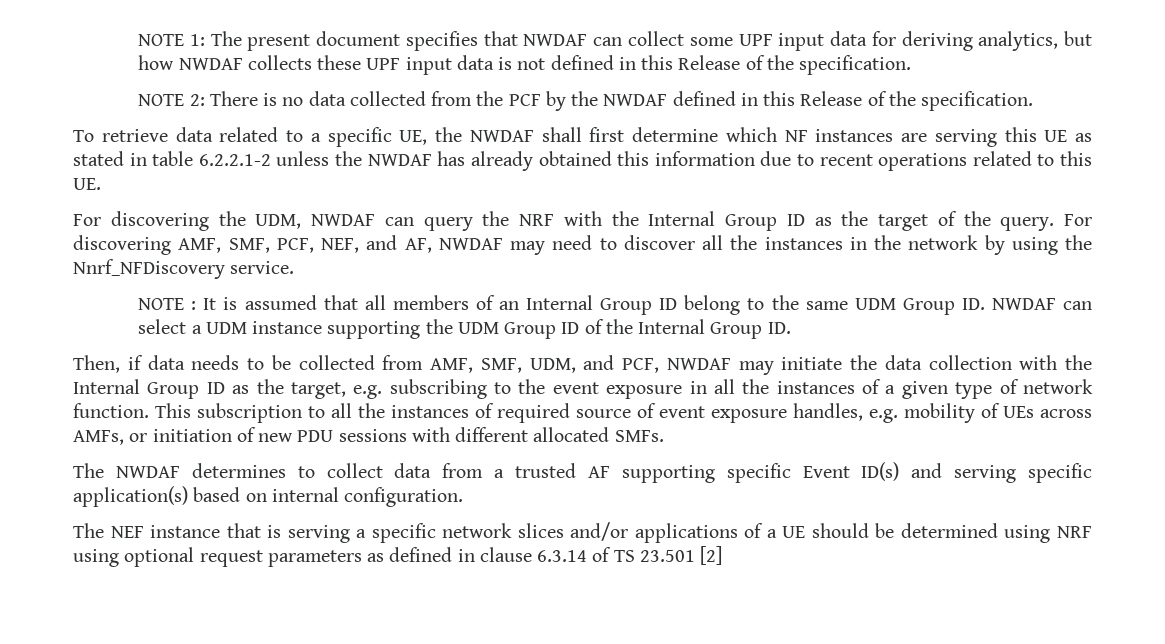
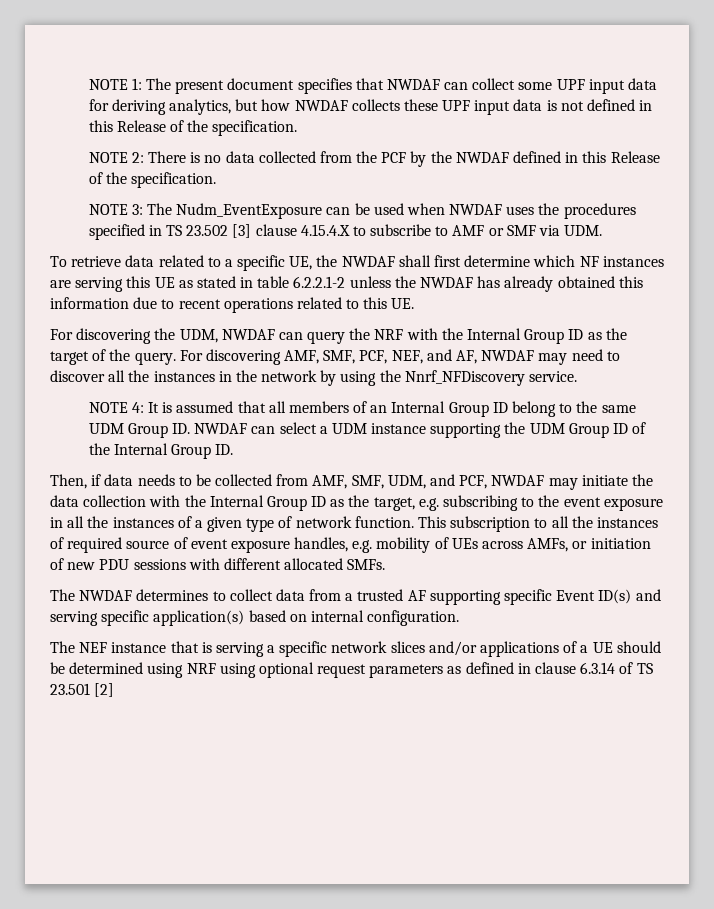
+ NOTE 3: The Nudm_EventExposure can be used when NWDAF uses the procedures specified in TS 23.502 [3] clause 4.15.4.X to subscribe to AMF or SMF via UDM.
- NOTE : It is assumed that all members of an Internal Group ID belong to the same UDM Group ID. NWDAF can select a UDM instance supporting the UDM Group ID of the Internal Group ID.
+ NOTE 4: It is assumed that all members of an Internal Group ID belong to the same UDM Group ID. NWDAF can select a UDM instance supporting the UDM Group ID of the Internal Group ID.

